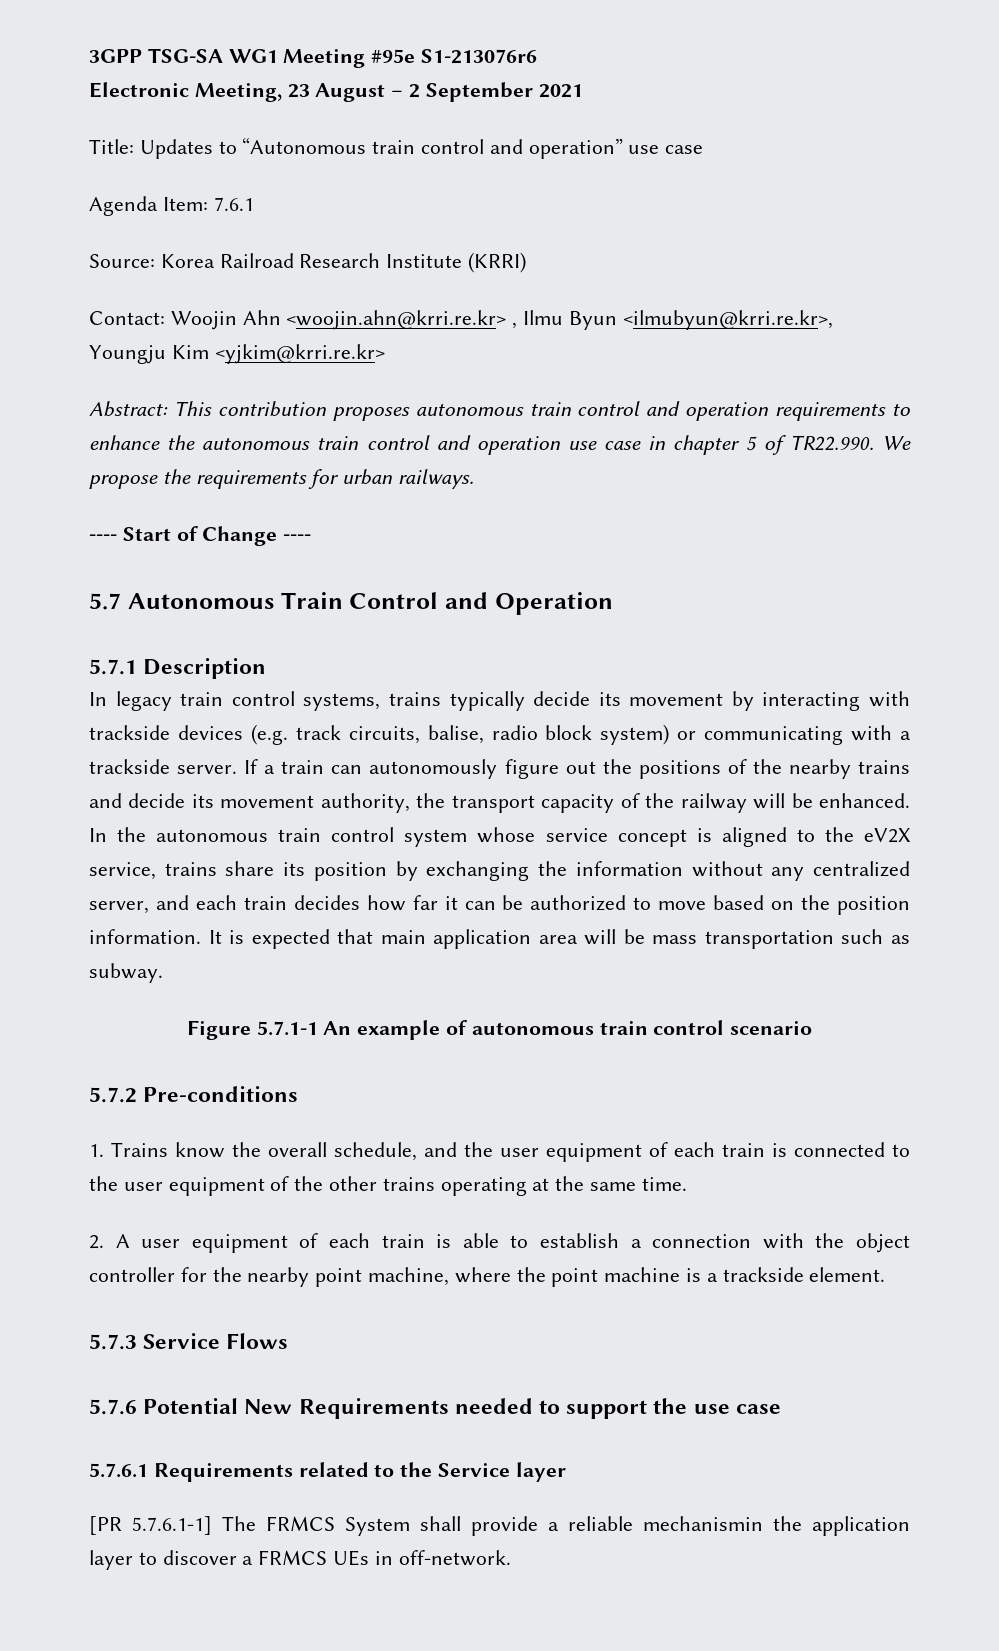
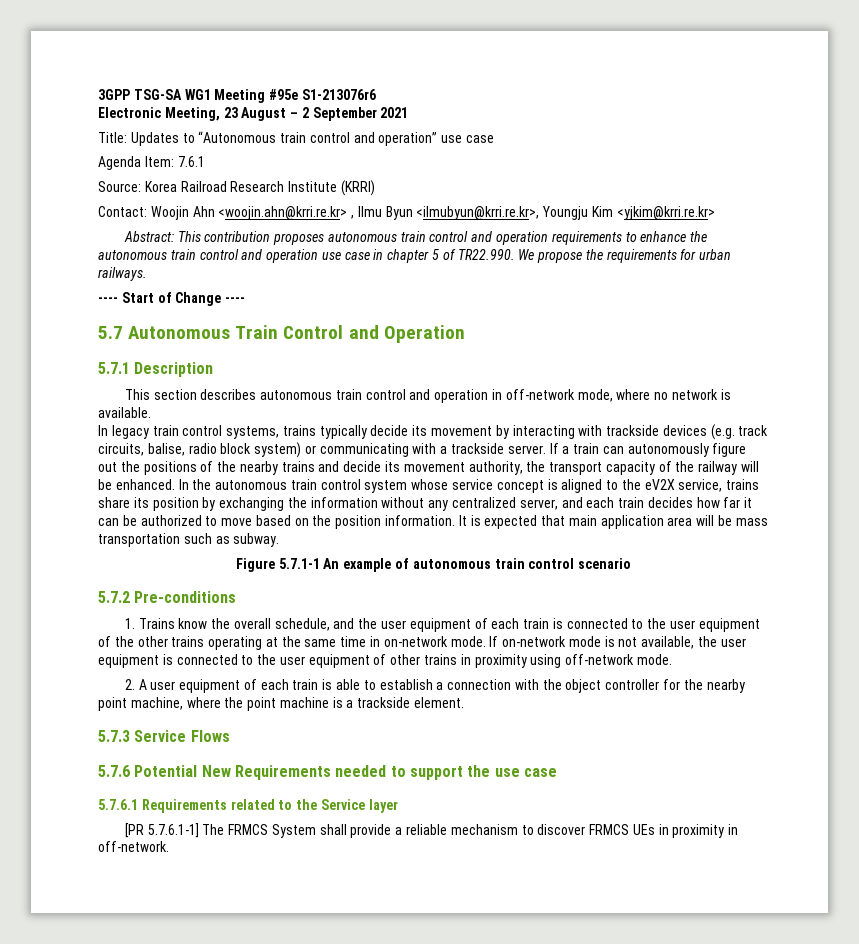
+ This section describes autonomous train control and operation in off-network mode, where no network is available.
- 1. Trains know the overall schedule, and the user equipment of each train is connected to the user equipment of the other trains operating at the same time.
+ 1. Trains know the overall schedule, and the user equipment of each train is connected to the user equipment of the other trains operating at the same time in on-network mode. If on-network mode is not available, the user equipment is connected to the user equipment of other trains in proximity using off-network mode.
- [PR 5.7.6.1-1] The FRMCS System shall provide a reliable mechanismin the application layer to discover a FRMCS UEs in off-network.
+ [PR 5.7.6.1-1] The FRMCS System shall provide a reliable mechanism to discover FRMCS UEs in proximity in off-network.

